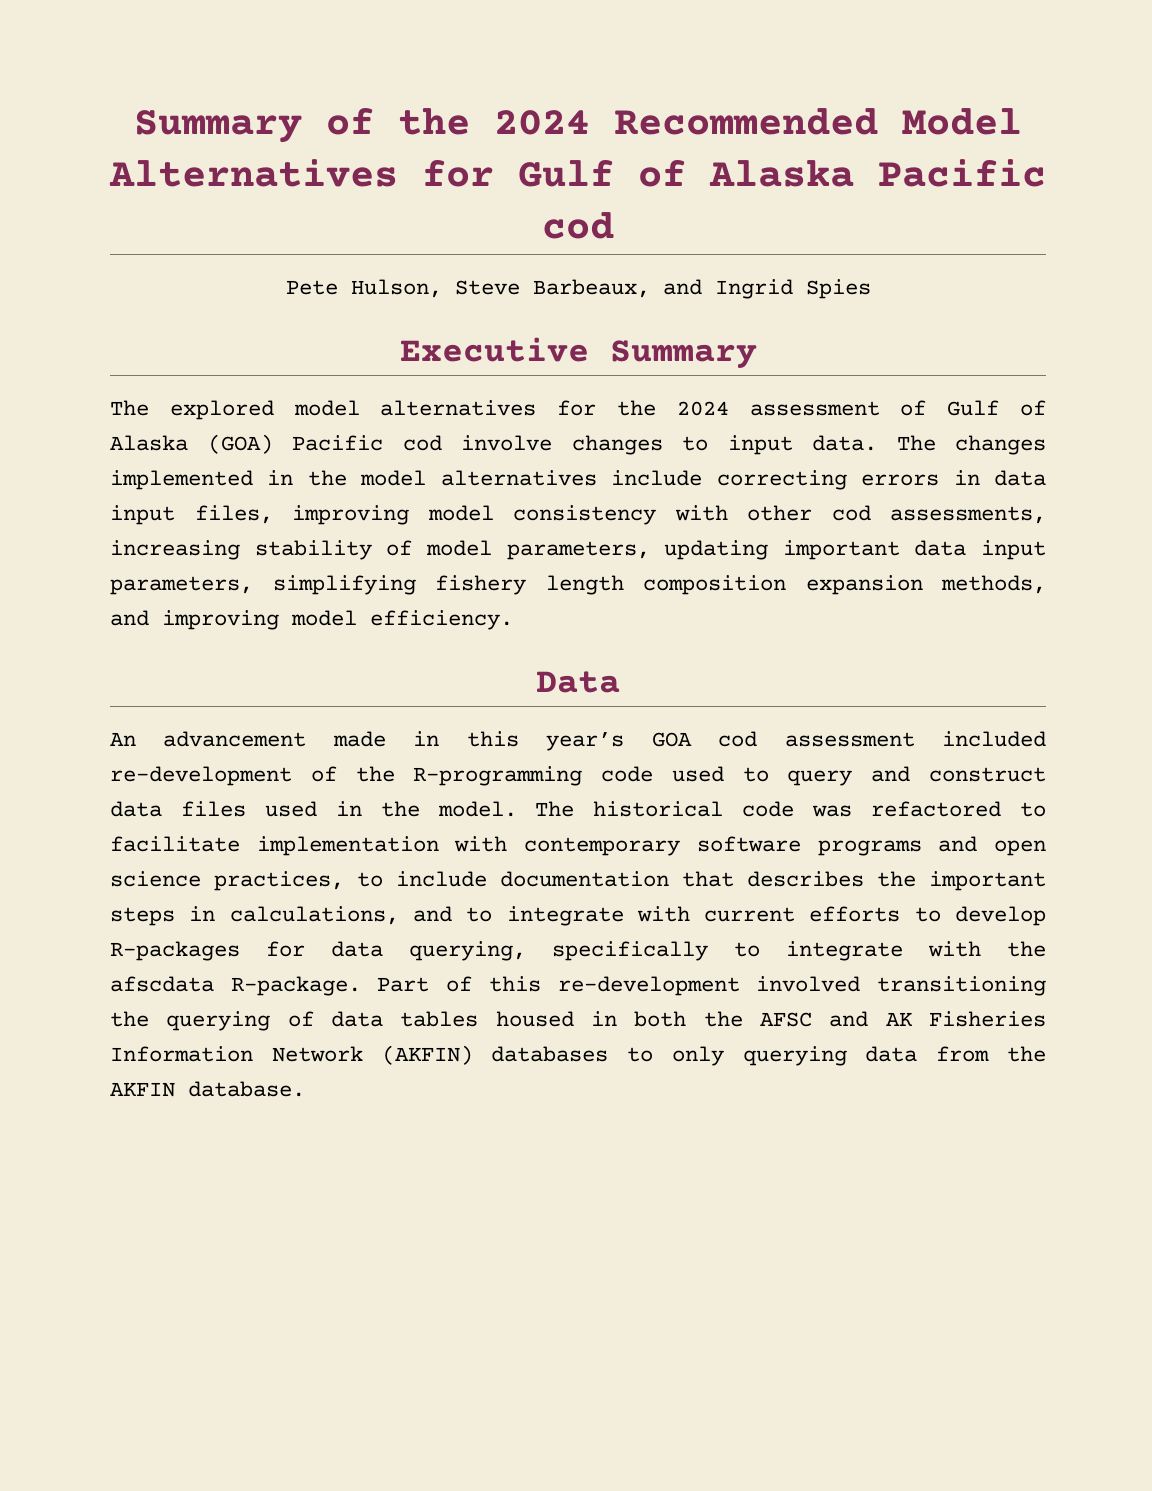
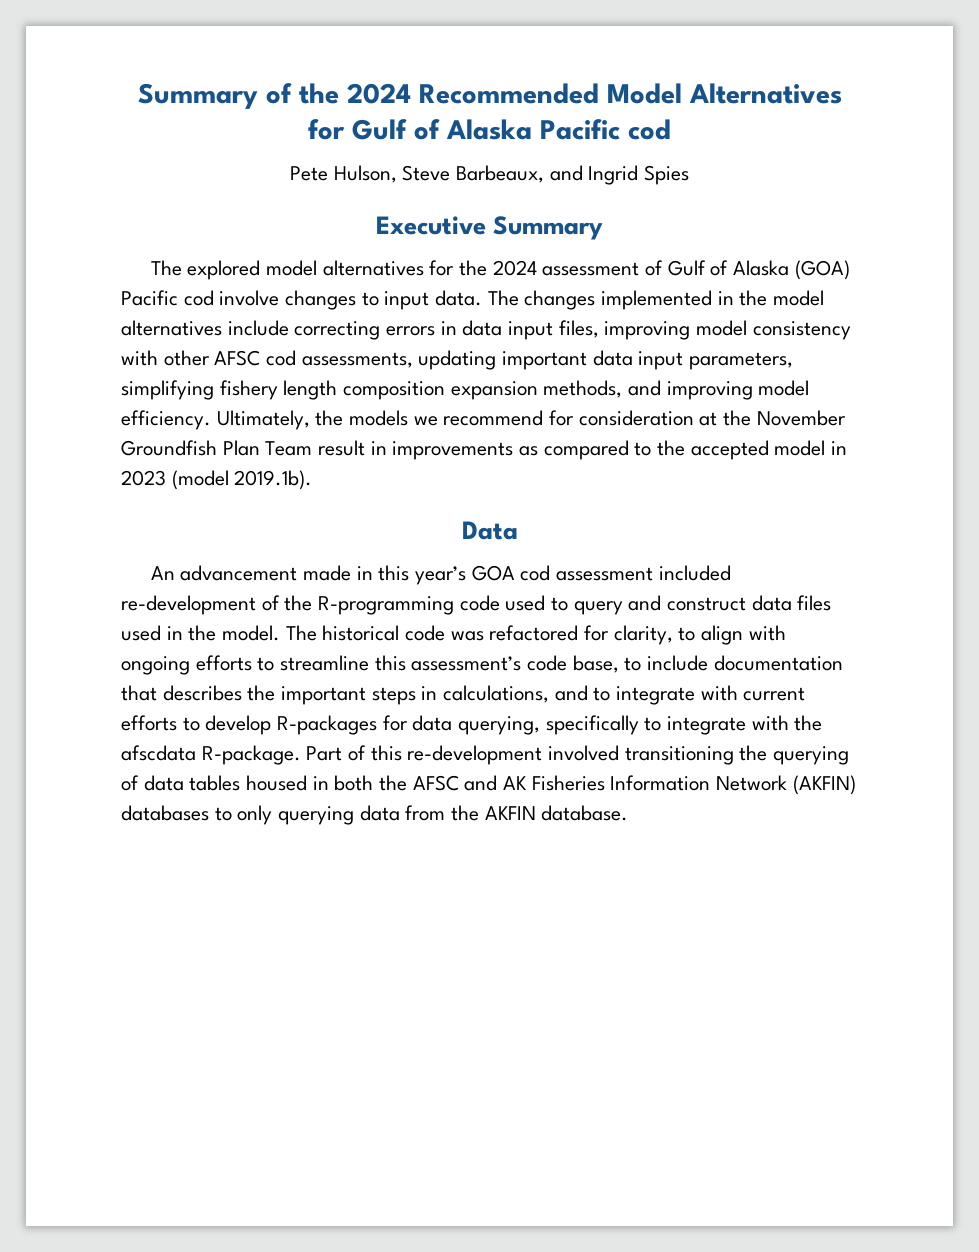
- The changes implemented in the model alternatives include correcting errors in data input files, improving model consistency with other cod assessments, increasing stability of model parameters, updating important data input parameters, simplifying fishery length composition expansion methods, and improving model efficiency.
+ The changes implemented in the model alternatives include correcting errors in data input files, improving model consistency with other AFSC cod assessments, updating important data input parameters, simplifying fishery length composition expansion methods, and improving model efficiency. Ultimately, the models we recommend for consideration at the November Groundfish Plan Team result in improvements as compared to the accepted model in 2023 (model 2019.1b).
- The historical code was refactored to facilitate implementation with contemporary software programs and open science practices, to include documentation that describes the important steps in calculations, and to integrate with current efforts to develop R-packages for data querying, specifically to integrate with the afscdata R-package.
+ The historical code was refactored for clarity, to align with ongoing efforts to streamline this assessment’s code base, to include documentation that describes the important steps in calculations, and to integrate with current efforts to develop R-packages for data querying, specifically to integrate with the afscdata R-package.

